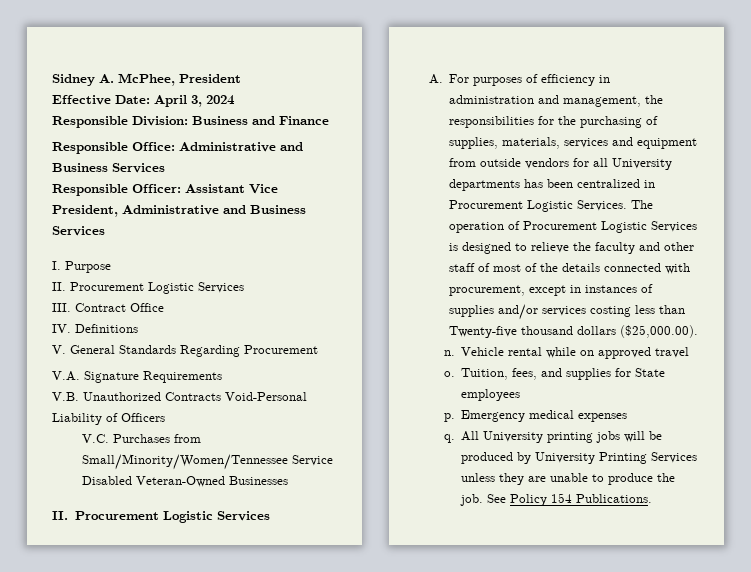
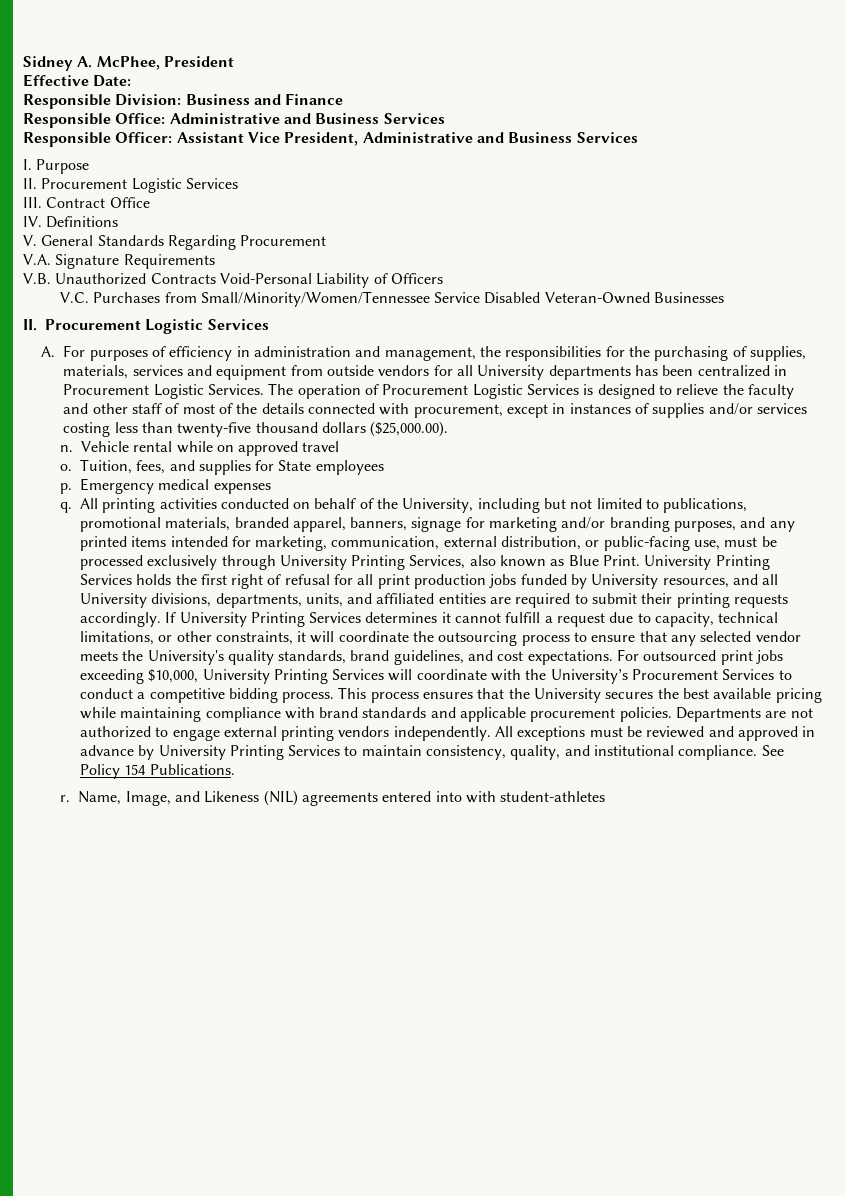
- Effective Date: April 3, 2024
+ Effective Date:
- The operation of Procurement Logistic Services is designed to relieve the faculty and other staff of most of the details connected with procurement, except in instances of supplies and/or services costing less than Twenty-five thousand dollars ($25,000.00).
+ The operation of Procurement Logistic Services is designed to relieve the faculty and other staff of most of the details connected with procurement, except in instances of supplies and/or services costing less than twenty-five thousand dollars ($25,000.00).
- All University printing jobs will be produced by University Printing Services unless they are unable to produce the job. See Policy 154 Publications.
+ All printing activities conducted on behalf of the University, including but not limited to publications, promotional materials, branded apparel, banners, signage for marketing and/or branding purposes, and any printed items intended for marketing, communication, external distribution, or public-facing use, must be processed exclusively through University Printing Services, also known as Blue Print. University Printing Services holds the first right of refusal for all print production jobs funded by University resources, and all University divisions, departments, units, and affiliated entities are required to submit their printing requests accordingly. If University Printing Services determines it cannot fulfill a request due to capacity, technical limitations, or other constraints, it will coordinate the outsourcing process to ensure that any selected vendor meets the University's quality standards, brand guidelines, and cost expectations. For outsourced print jobs exceeding $10,000, University Printing Services will coordinate with the University’s Procurement Services to conduct a competitive bidding process. This process ensures that the University secures the best available pricing while maintaining compliance with brand standards and applicable procurement policies. Departments are not authorized to engage external printing vendors independently. All exceptions must be reviewed and approved in advance by University Printing Services to maintain consistency, quality, and institutional compliance. See Policy 154 Publications.
+ r. Name, Image, and Likeness (NIL) agreements entered into with student-athletes

